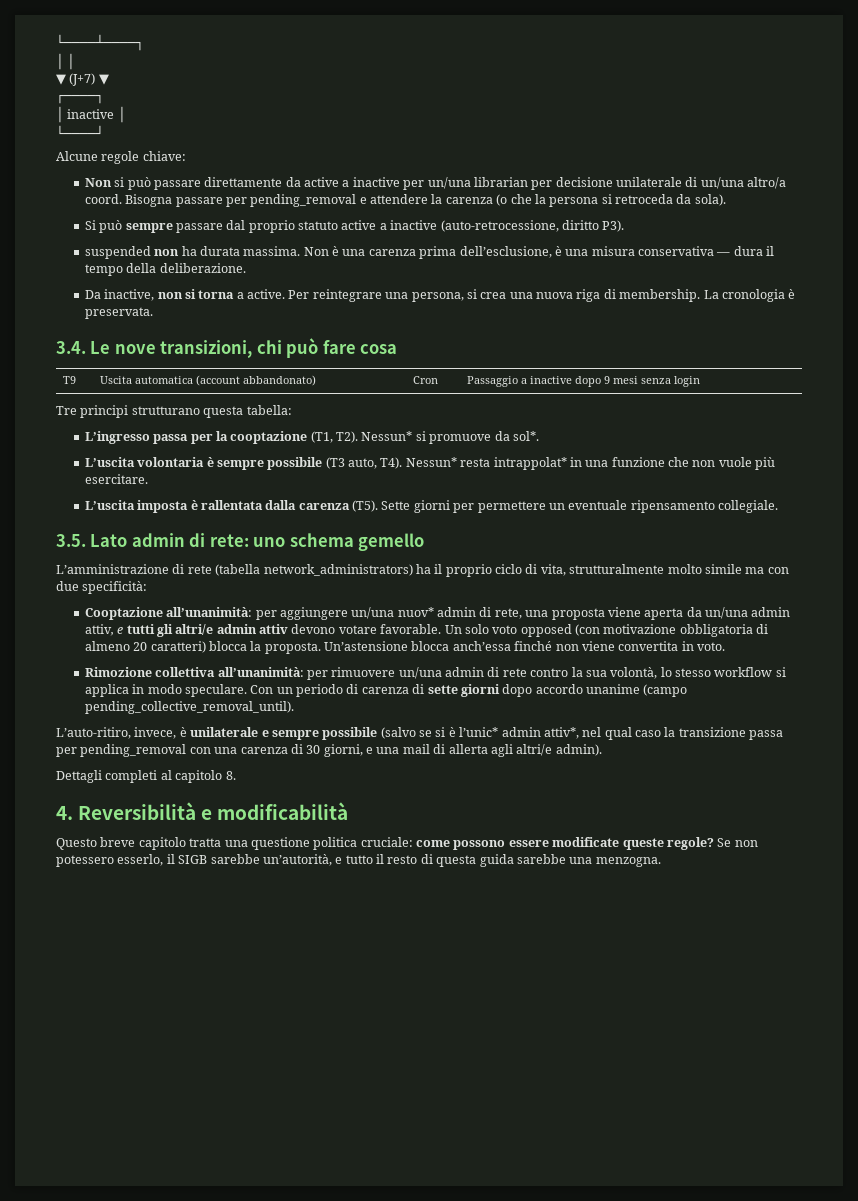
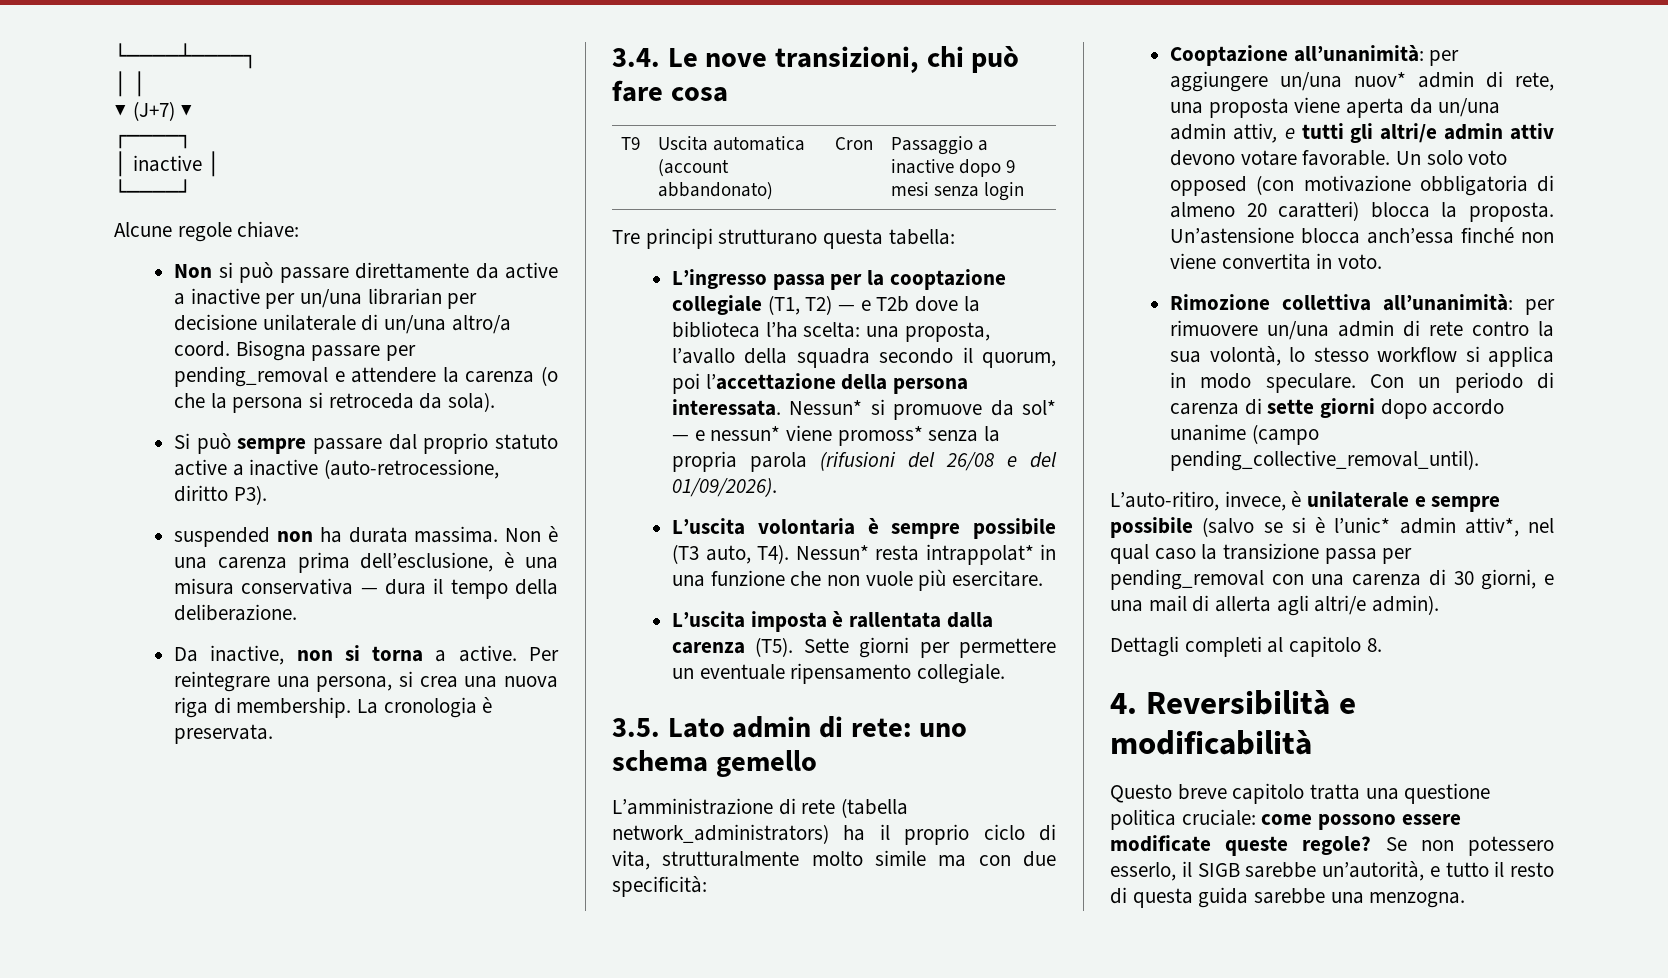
- L’ingresso passa per la cooptazione (T1, T2). Nessun* si promuove da sol*.
+ L’ingresso passa per la cooptazione collegiale (T1, T2) — e T2b dove la biblioteca l’ha scelta: una proposta, l’avallo della squadra secondo il quorum, poi l’accettazione della persona interessata. Nessun* si promuove da sol* — e nessun* viene promoss* senza la propria parola (rifusioni del 26/08 e del 01/09/2026).

